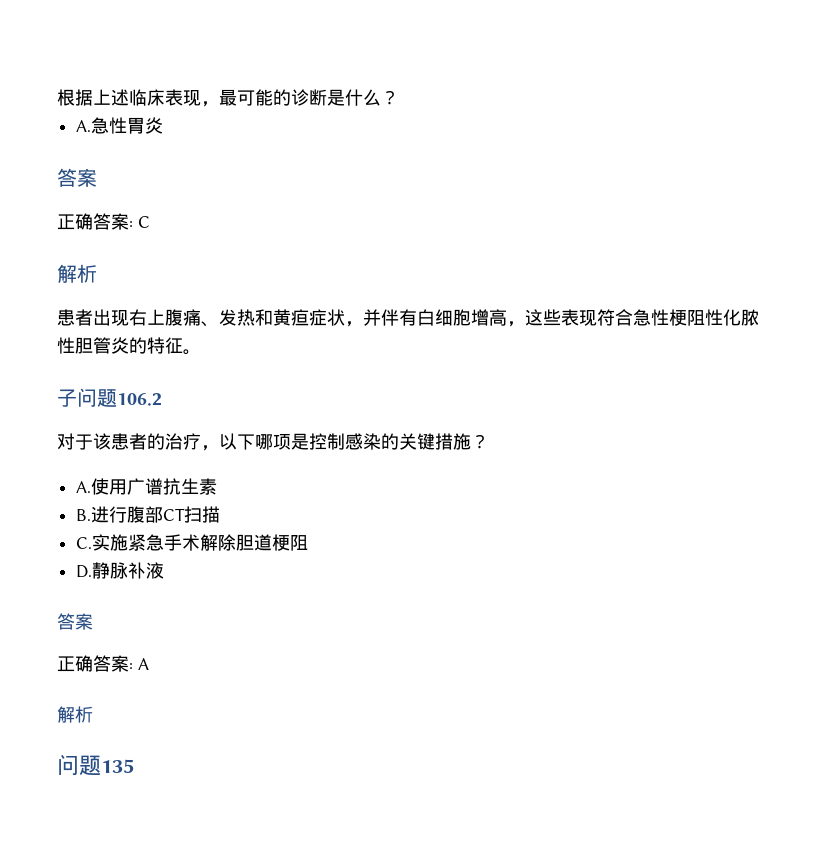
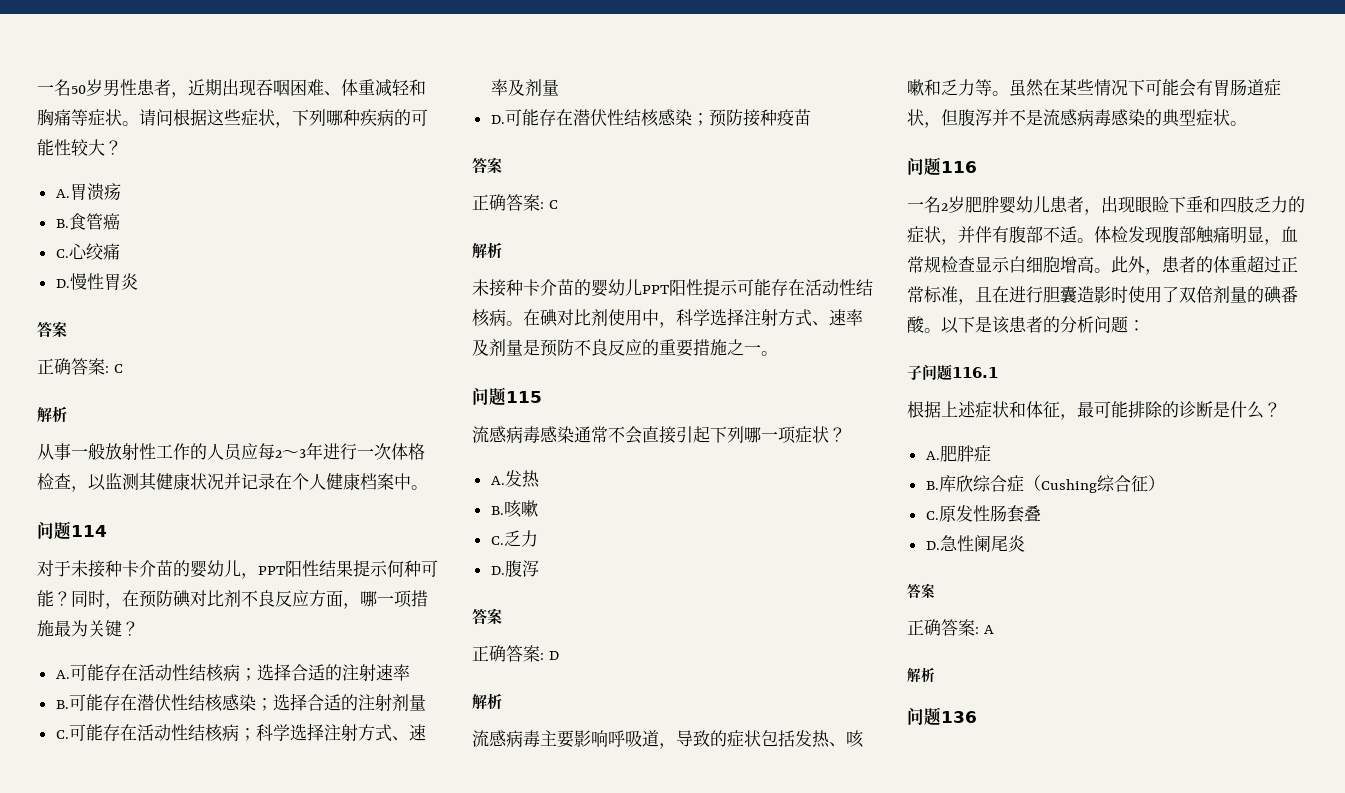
- 根据上述临床表现，最可能的诊断是什么？
- A.急性胃炎
+ 一名50岁男性患者，近期出现吞咽困难、体重减轻和胸痛等症状。请问根据这些症状，下列哪种疾病的可能性较大？
+ A.胃溃疡
+ B.食管癌
+ C.心绞痛
+ D.慢性胃炎
- 患者出现右上腹痛、发热和黄疸症状，并伴有白细胞增高，这些表现符合急性梗阻性化脓性胆管炎的特征。
- 子问题106.2
- 对于该患者的治疗，以下哪项是控制感染的关键措施？
- A.使用广谱抗生素
- B.进行腹部CT扫描
- C.实施紧急手术解除胆道梗阻
- D.静脉补液
+ 从事一般放射性工作的人员应每2～3年进行一次体格检查，以监测其健康状况并记录在个人健康档案中。
+ 问题114
+ 对于未接种卡介苗的婴幼儿，PPT阳性结果提示何种可能？同时，在预防碘对比剂不良反应方面，哪一项措施最为关键？
+ A.可能存在活动性结核病；选择合适的注射速率
+ B.可能存在潜伏性结核感染；选择合适的注射剂量
+ C.可能存在活动性结核病；科学选择注射方式、速率及剂量
+ D.可能存在潜伏性结核感染；预防接种疫苗
+ 答案
+ 正确答案: C
+ 解析
+ 未接种卡介苗的婴幼儿PPT阳性提示可能存在活动性结核病。在碘对比剂使用中，科学选择注射方式、速率及剂量是预防不良反应的重要措施之一。
+ 问题115
+ 流感病毒感染通常不会直接引起下列哪一项症状？
+ A.发热
+ B.咳嗽
+ C.乏力
+ D.腹泻
+ 答案
+ 正确答案: D
+ 解析
+ 流感病毒主要影响呼吸道，导致的症状包括发热、咳嗽和乏力等。虽然在某些情况下可能会有胃肠道症状，但腹泻并不是流感病毒感染的典型症状。
+ 问题116
+ 一名2岁肥胖婴幼儿患者，出现眼睑下垂和四肢乏力的症状，并伴有腹部不适。体检发现腹部触痛明显，血常规检查显示白细胞增高。此外，患者的体重超过正常标准，且在进行胆囊造影时使用了双倍剂量的碘番酸。以下是该患者的分析问题：
+ 子问题116.1
+ 根据上述症状和体征，最可能排除的诊断是什么？
+ A.肥胖症
+ B.库欣综合症（Cushing综合征）
+ C.原发性肠套叠
+ D.急性阑尾炎
- 问题135
+ 问题136

